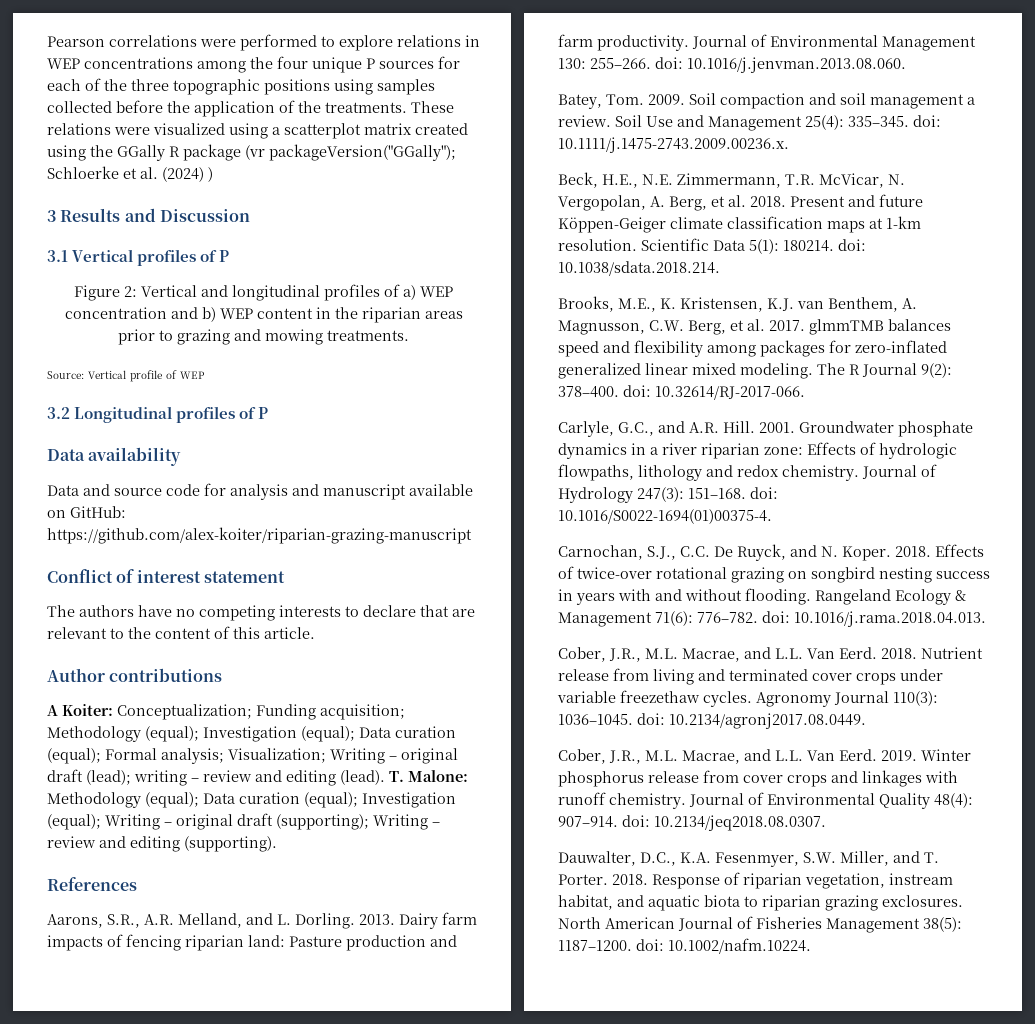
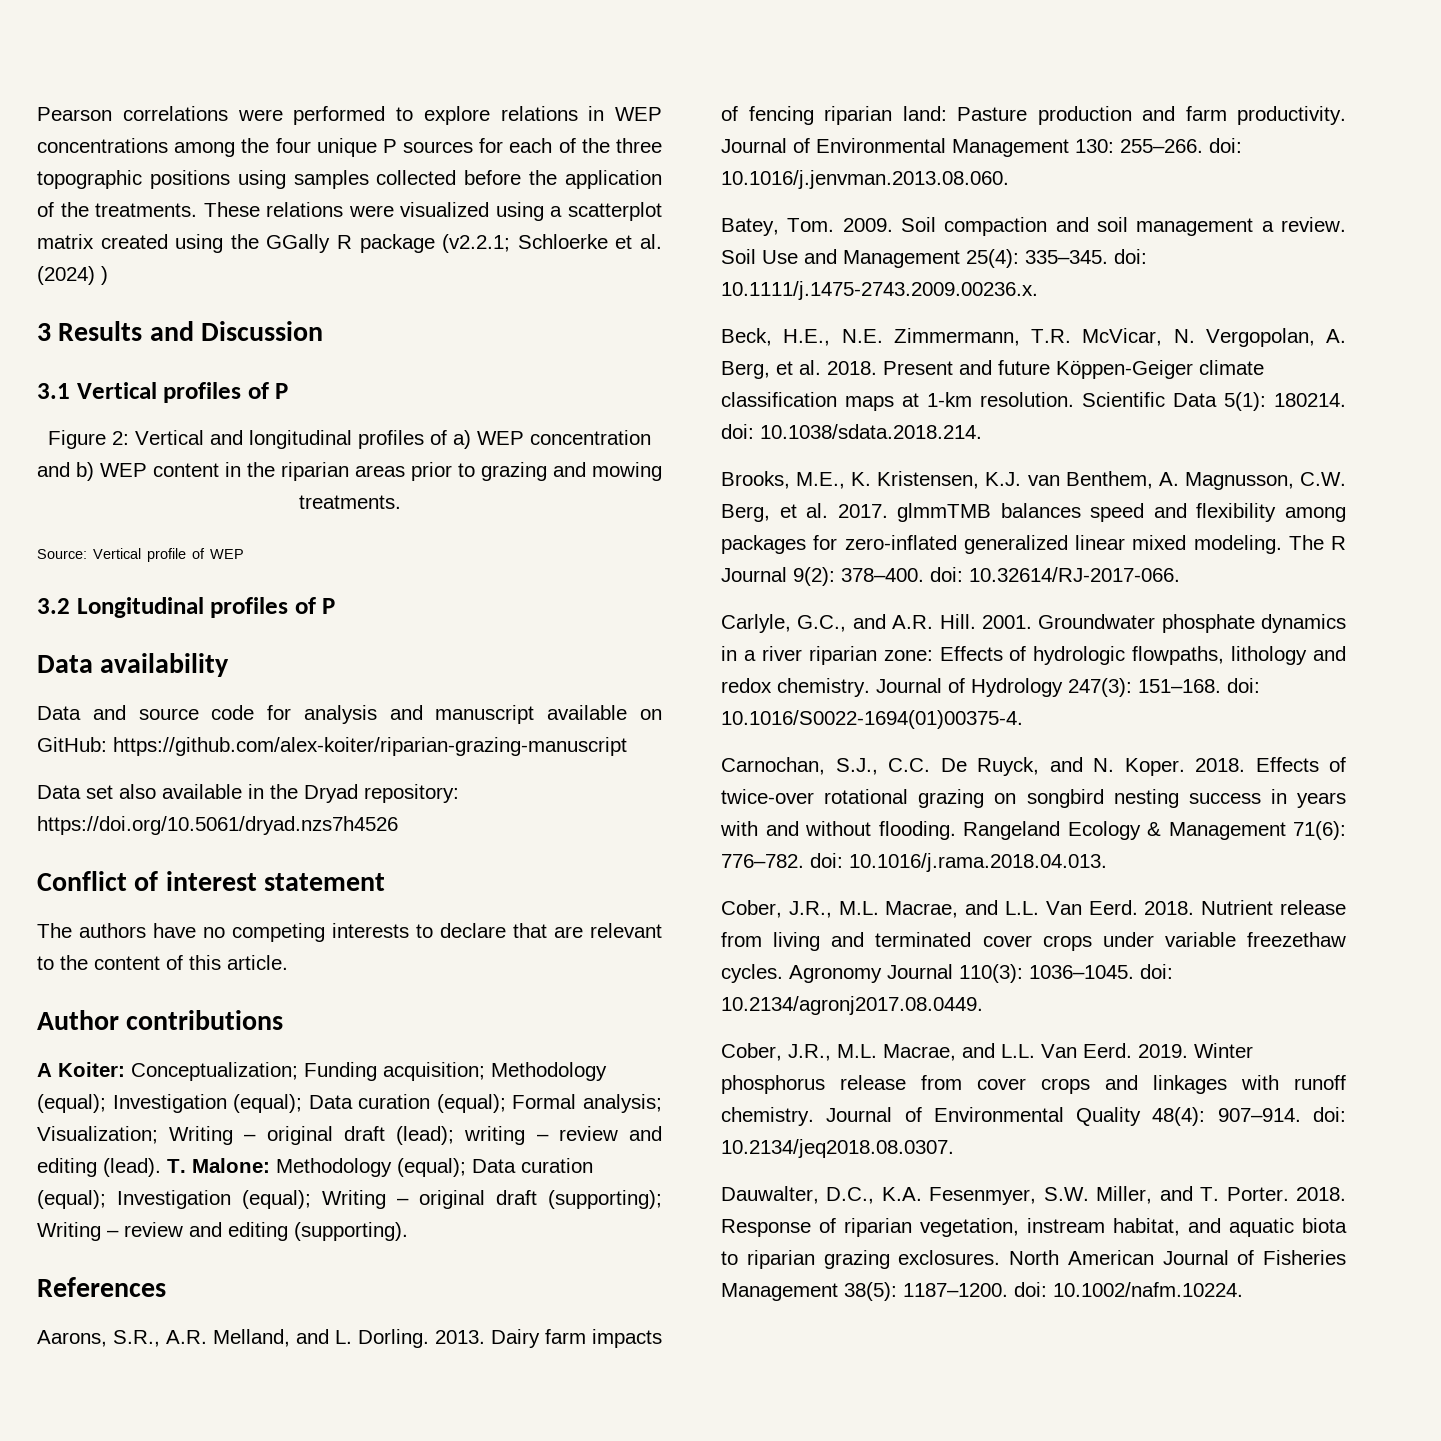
- These relations were visualized using a scatterplot matrix created using the GGally R package (vr packageVersion("GGally"); Schloerke et al. (2024) )
+ These relations were visualized using a scatterplot matrix created using the GGally R package (v2.2.1; Schloerke et al. (2024) )
+ Data set also available in the Dryad repository: https://doi.org/10.5061/dryad.nzs7h4526

